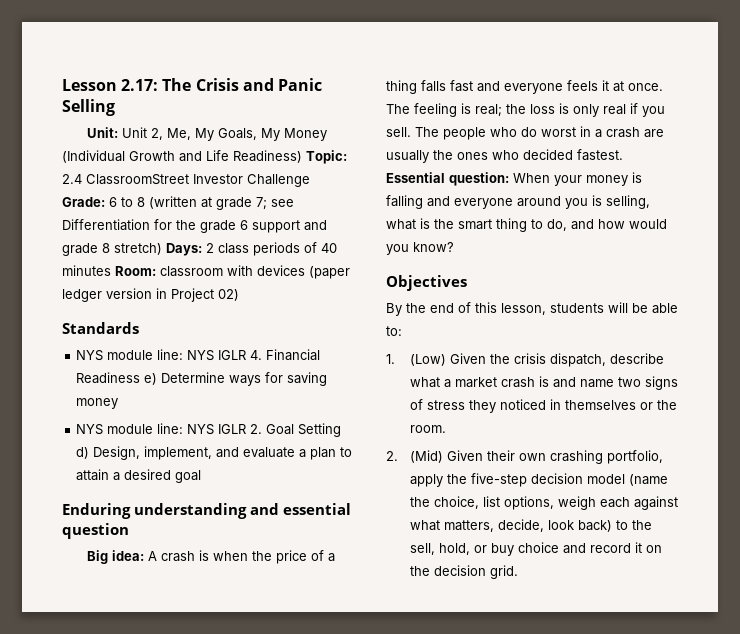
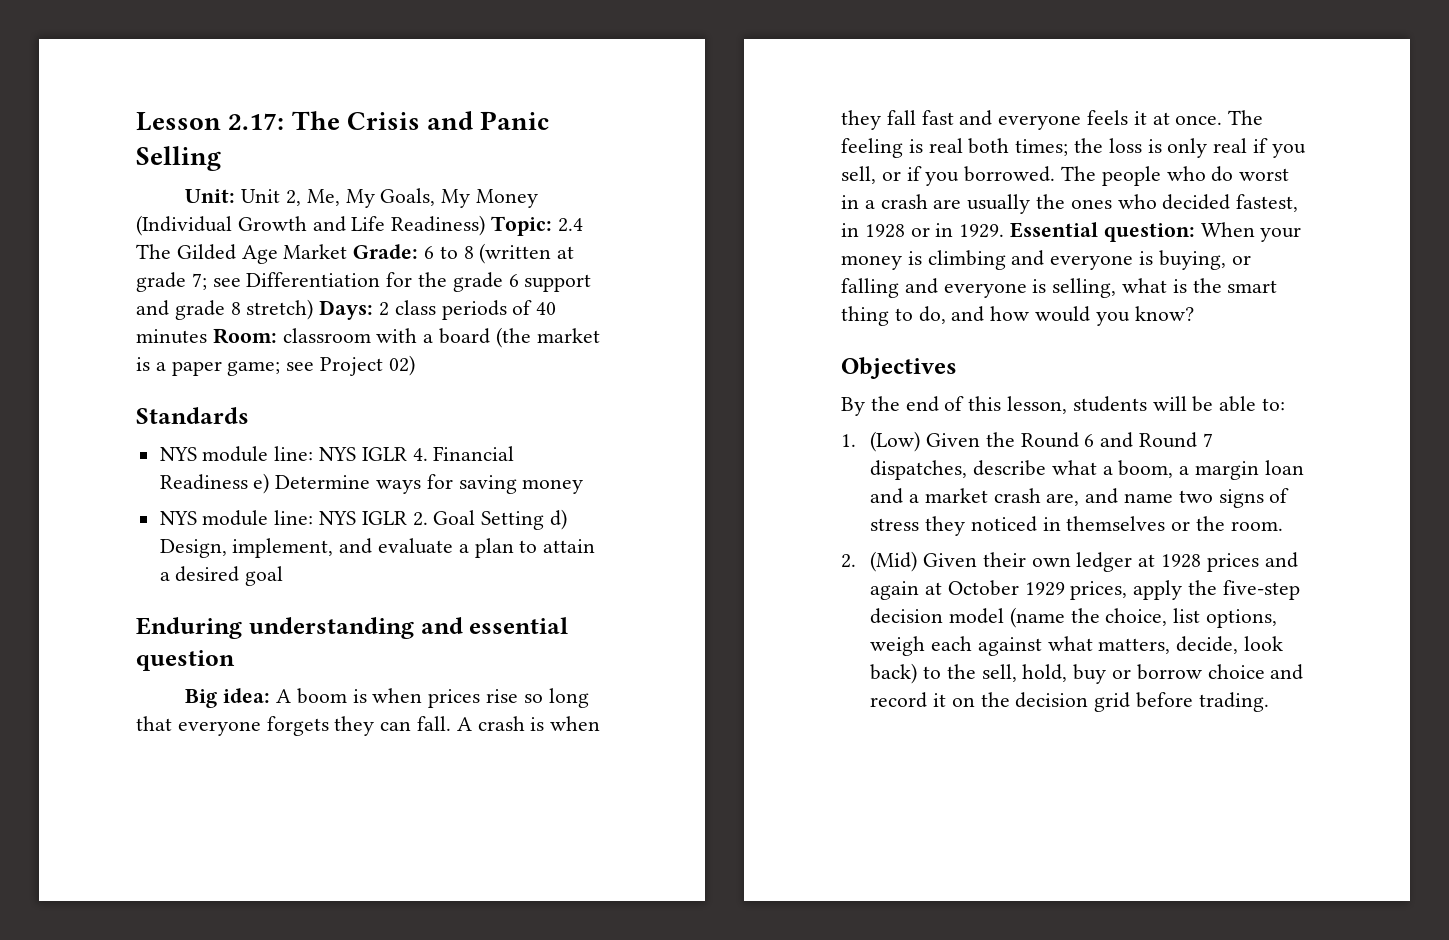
- Unit: Unit 2, Me, My Goals, My Money (Individual Growth and Life Readiness) Topic: 2.4 ClassroomStreet Investor Challenge Grade: 6 to 8 (written at grade 7; see Differentiation for the grade 6 support and grade 8 stretch) Days: 2 class periods of 40 minutes Room: classroom with devices (paper ledger version in Project 02)
+ Unit: Unit 2, Me, My Goals, My Money (Individual Growth and Life Readiness) Topic: 2.4 The Gilded Age Market Grade: 6 to 8 (written at grade 7; see Differentiation for the grade 6 support and grade 8 stretch) Days: 2 class periods of 40 minutes Room: classroom with a board (the market is a paper game; see Project 02)
- Big idea: A crash is when the price of a thing falls fast and everyone feels it at once.
+ Big idea: A boom is when prices rise so long that everyone forgets they can fall. A crash is when they fall fast and everyone feels it at once.
- The feeling is real; the loss is only real if you sell.
+ The feeling is real both times; the loss is only real if you sell, or if you borrowed.
- The people who do worst in a crash are usually the ones who decided fastest.
+ The people who do worst in a crash are usually the ones who decided fastest, in 1928 or in 1929.
- Essential question: When your money is falling and everyone around you is selling, what is the smart thing to do, and how would you know?
+ Essential question: When your money is climbing and everyone is buying, or falling and everyone is selling, what is the smart thing to do, and how would you know?
- 1. (Low) Given the crisis dispatch, describe what a market crash is and name two signs of stress they noticed in themselves or the room.
+ 1. (Low) Given the Round 6 and Round 7 dispatches, describe what a boom, a margin loan and a market crash are, and name two signs of stress they noticed in themselves or the room.
- 2. (Mid) Given their own crashing portfolio, apply the five-step decision model (name the choice, list options, weigh each against what matters, decide, look back) to the sell, hold, or buy choice and record it on the decision grid.
+ 2. (Mid) Given their own ledger at 1928 prices and again at October 1929 prices, apply the five-step decision model (name the choice, list options, weigh each against what matters, decide, look back) to the sell, hold, buy or borrow choice and record it on the decision grid before trading.

